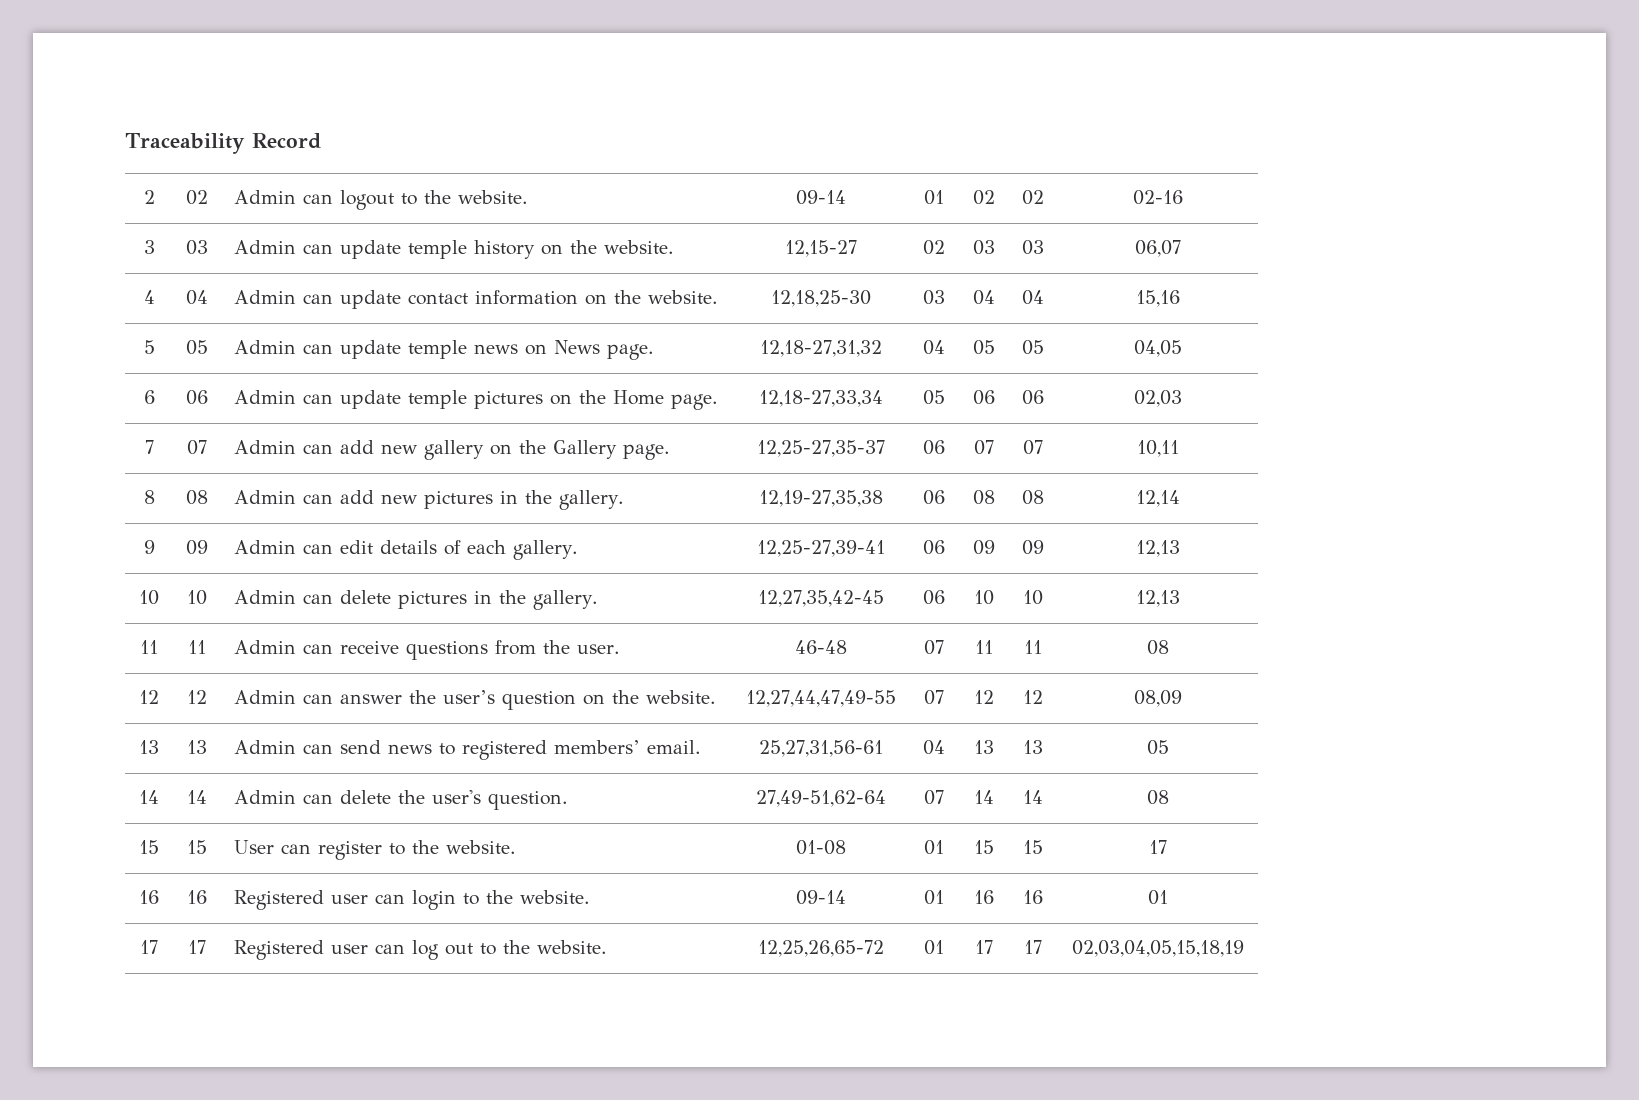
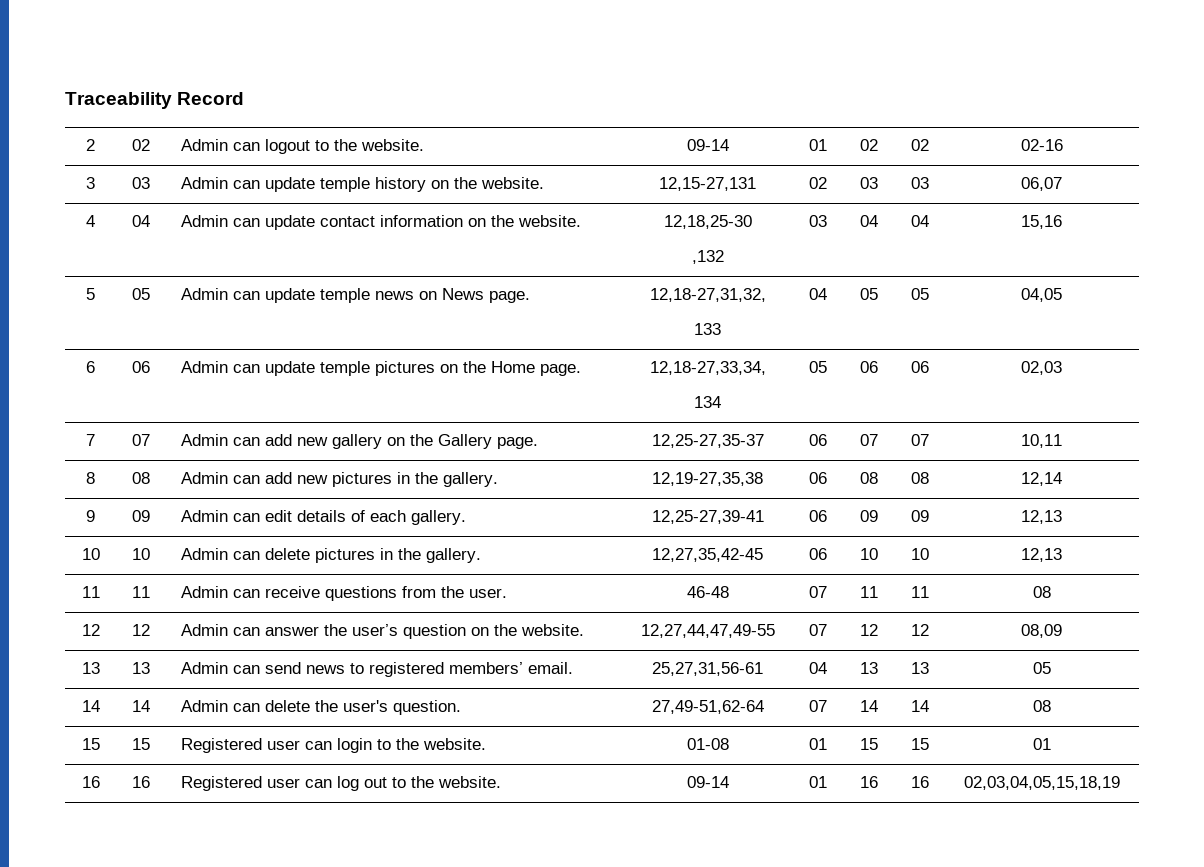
- 3 | 03 | Admin can update temple history on the website. | 12,15-27 | 02 | 03 | 03 | 06,07
+ 3 | 03 | Admin can update temple history on the website. | 12,15-27,131 | 02 | 03 | 03 | 06,07
- 4 | 04 | Admin can update contact information on the website. | 12,18,25-30 | 03 | 04 | 04 | 15,16
+ 4 | 04 | Admin can update contact information on the website. | 12,18,25-30
+ ,132 | 03 | 04 | 04 | 15,16
- 5 | 05 | Admin can update temple news on News page. | 12,18-27,31,32 | 04 | 05 | 05 | 04,05
+ 5 | 05 | Admin can update temple news on News page. | 12,18-27,31,32,
+ 133 | 04 | 05 | 05 | 04,05
- 6 | 06 | Admin can update temple pictures on the Home page. | 12,18-27,33,34 | 05 | 06 | 06 | 02,03
+ 6 | 06 | Admin can update temple pictures on the Home page. | 12,18-27,33,34,
+ 134 | 05 | 06 | 06 | 02,03
- 15 | 15 | User can register to the website. | 01-08 | 01 | 15 | 15 | 17
+ 15 | 15 | Registered user can login to the website. | 01-08 | 01 | 15 | 15 | 01
- 16 | 16 | Registered user can login to the website. | 09-14 | 01 | 16 | 16 | 01
- 17 | 17 | Registered user can log out to the website. | 12,25,26,65-72 | 01 | 17 | 17 | 02,03,04,05,15,18,19
+ 16 | 16 | Registered user can log out to the website. | 09-14 | 01 | 16 | 16 | 02,03,04,05,15,18,19

